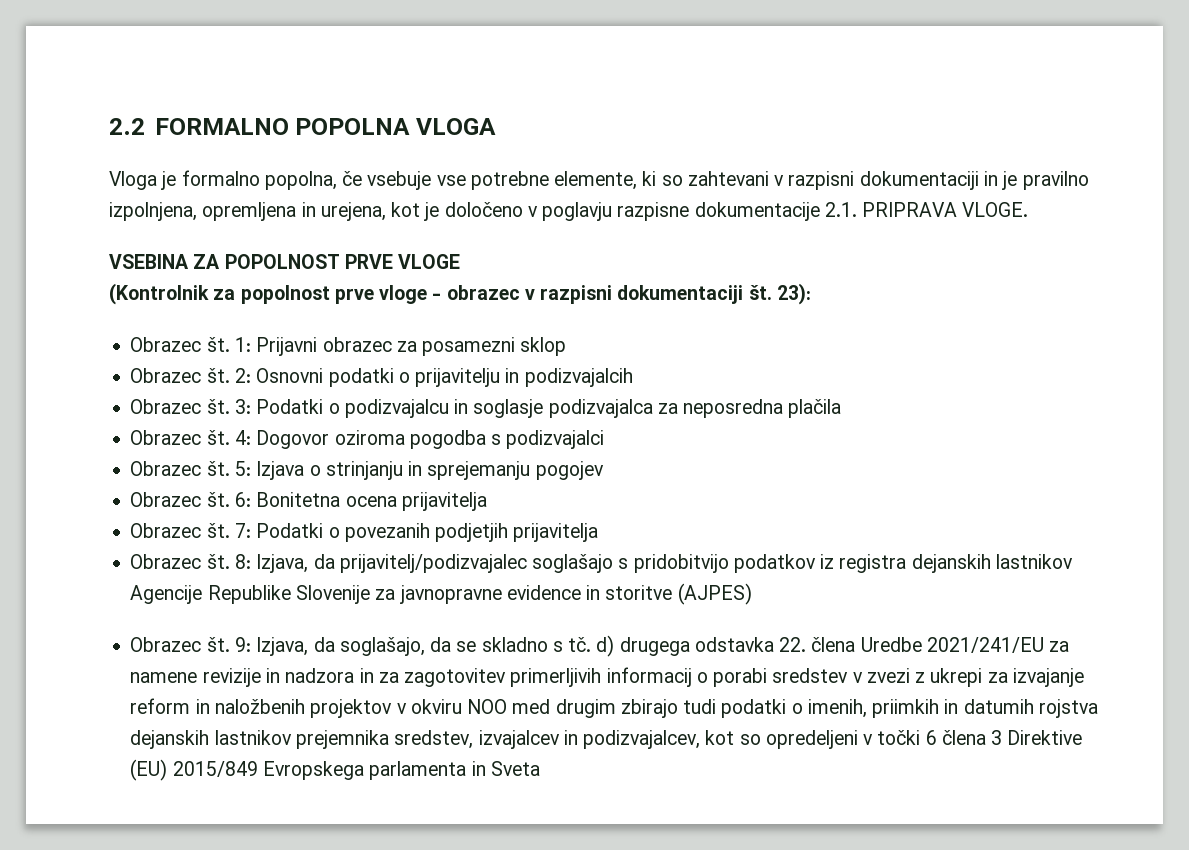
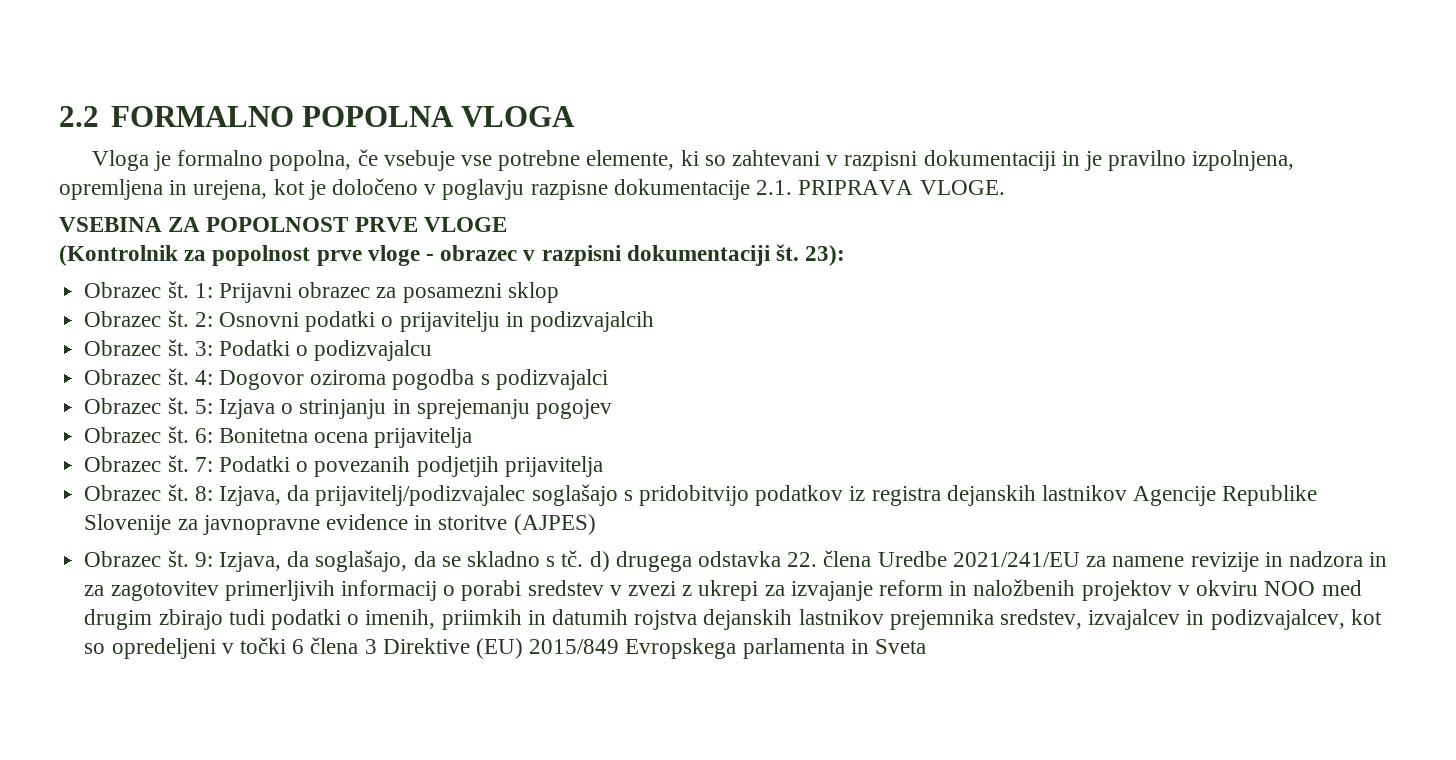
- 3: Podatki o podizvajalcu in soglasje podizvajalca za neposredna plačila
+ 3: Podatki o podizvajalcu

